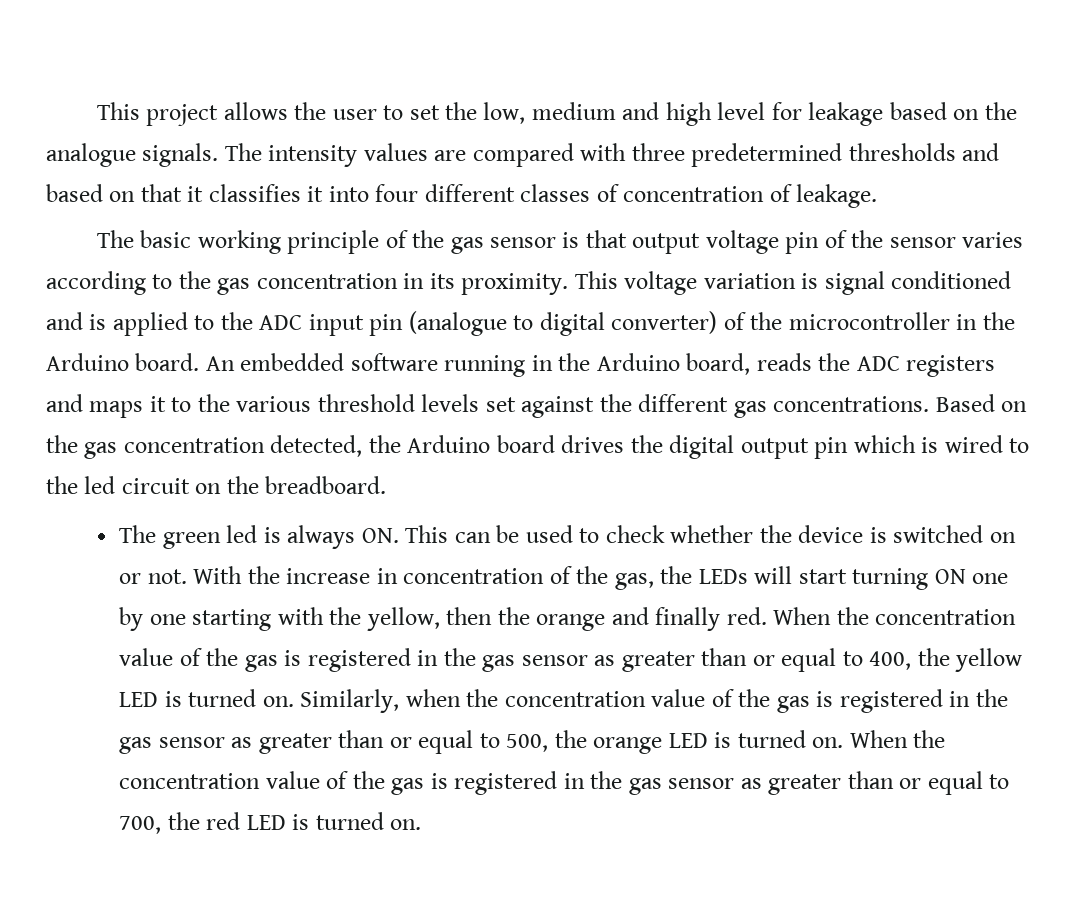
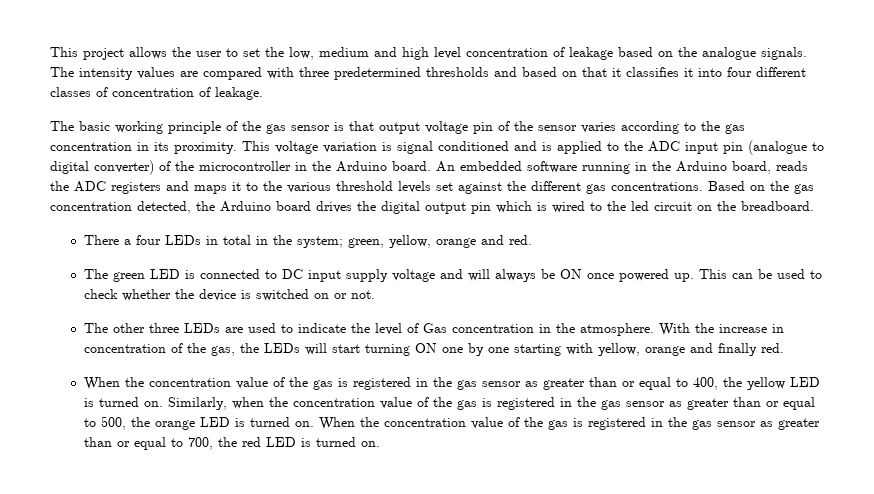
- This project allows the user to set the low, medium and high level for leakage based on the analogue signals.
+ This project allows the user to set the low, medium and high level concentration of leakage based on the analogue signals.
- The green led is always ON. This can be used to check whether the device is switched on or not.
+ There a four LEDs in total in the system; green, yellow, orange and red.
+ The green LED is connected to DC input supply voltage and will always be ON once powered up. This can be used to check whether the device is switched on or not.
+ The other three LEDs are used to indicate the level of Gas concentration in the atmosphere.
- With the increase in concentration of the gas, the LEDs will start turning ON one by one starting with the yellow, then the orange and finally red. When the concentration value of the gas is registered in the gas sensor as greater than or equal to 400, the yellow LED is turned on.
+ With the increase in concentration of the gas, the LEDs will start turning ON one by one starting with yellow, orange and finally red.
+ When the concentration value of the gas is registered in the gas sensor as greater than or equal to 400, the yellow LED is turned on.

